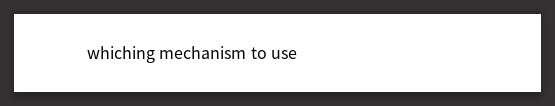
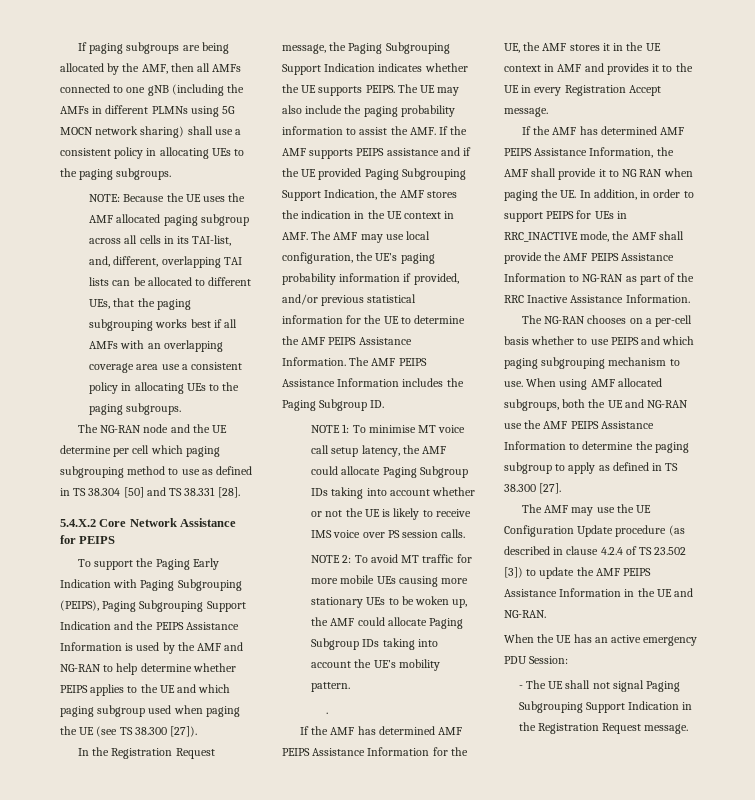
- whiching mechanism to use
+ If paging subgroups are being allocated by the AMF, then all AMFs connected to one gNB (including the AMFs in different PLMNs using 5G MOCN network sharing) shall use a consistent policy in allocating UEs to the paging subgroups.
+ NOTE: Because the UE uses the AMF allocated paging subgroup across all cells in its TAI-list, and, different, overlapping TAI lists can be allocated to different UEs, that the paging subgrouping works best if all AMFs with an overlapping coverage area use a consistent policy in allocating UEs to the paging subgroups.
+ The NG-RAN node and the UE determine per cell which paging subgrouping method to use as defined in TS 38.304 [50] and TS 38.331 [28].
+ 5.4.X.2 Core Network Assistance for PEIPS
+ To support the Paging Early Indication with Paging Subgrouping (PEIPS), Paging Subgrouping Support Indication and the PEIPS Assistance Information is used by the AMF and NG-RAN to help determine whether PEIPS applies to the UE and which paging subgroup used when paging the UE (see TS 38.300 [27]).
+ In the Registration Request message, the Paging Subgrouping Support Indication indicates whether the UE supports PEIPS. The UE may also include the paging probability information to assist the AMF. If the AMF supports PEIPS assistance and if the UE provided Paging Subgrouping Support Indication, the AMF stores the indication in the UE context in AMF. The AMF may use local configuration, the UE’s paging probability information if provided, and/or previous statistical information for the UE to determine the AMF PEIPS Assistance Information. The AMF PEIPS Assistance Information includes the Paging Subgroup ID.
+ NOTE 1: To minimise MT voice call setup latency, the AMF could allocate Paging Subgroup IDs taking into account whether or not the UE is likely to receive IMS voice over PS session calls.
+ NOTE 2: To avoid MT traffic for more mobile UEs causing more stationary UEs to be woken up, the AMF could allocate Paging Subgroup IDs taking into account the UE’s mobility pattern.
+ .
+ If the AMF has determined AMF PEIPS Assistance Information for the UE, the AMF stores it in the UE context in AMF and provides it to the UE in every Registration Accept message.
+ If the AMF has determined AMF PEIPS Assistance Information, the AMF shall provide it to NG RAN when paging the UE. In addition, in order to support PEIPS for UEs in RRC_INACTIVE mode, the AMF shall provide the AMF PEIPS Assistance Information to NG-RAN as part of the RRC Inactive Assistance Information.
+ The NG-RAN chooses on a per-cell basis whether to use PEIPS and which paging subgrouping mechanism to use. When using AMF allocated subgroups, both the UE and NG-RAN use the AMF PEIPS Assistance Information to determine the paging subgroup to apply as defined in TS 38.300 [27].
+ The AMF may use the UE Configuration Update procedure (as described in clause 4.2.4 of TS 23.502 [3]) to update the AMF PEIPS Assistance Information in the UE and NG-RAN.
+ When the UE has an active emergency PDU Session:
+ - The UE shall not signal Paging Subgrouping Support Indication in the Registration Request message.

